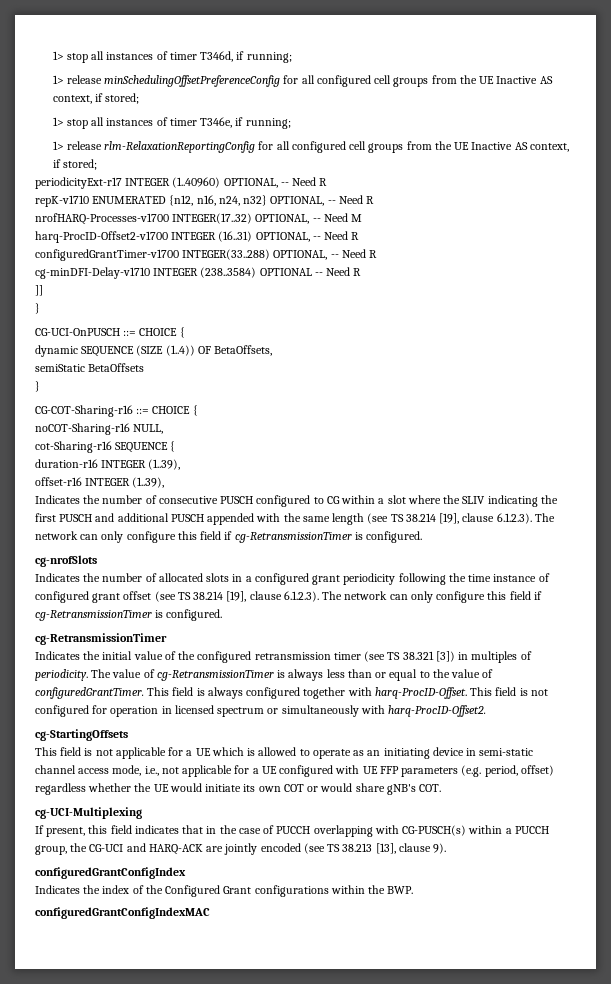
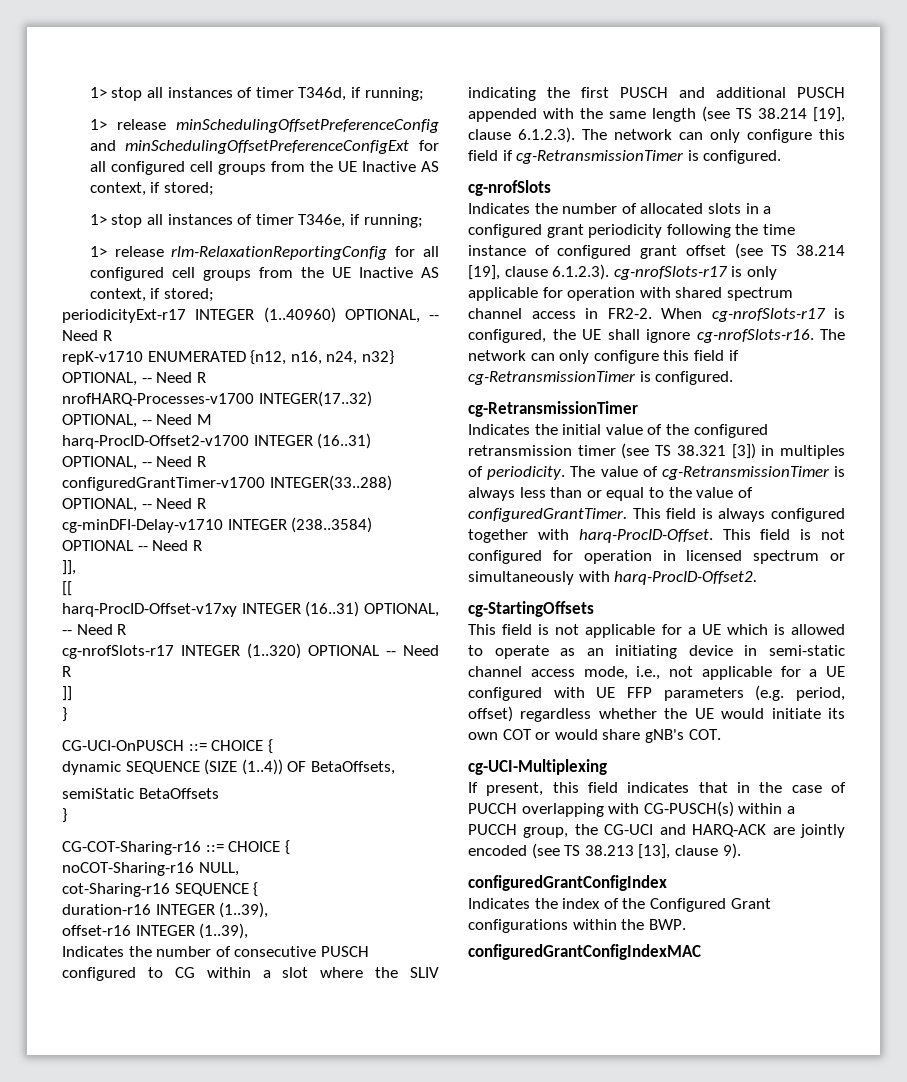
- 1> release minSchedulingOffsetPreferenceConfig for all configured cell groups from the UE Inactive AS context, if stored;
+ 1> release minSchedulingOffsetPreferenceConfig and minSchedulingOffsetPreferenceConfigExt for all configured cell groups from the UE Inactive AS context, if stored;
+ ]],
+ [[
+ harq-ProcID-Offset-v17xy INTEGER (16..31) OPTIONAL, -- Need R
+ cg-nrofSlots-r17 INTEGER (1..320) OPTIONAL -- Need R
- Indicates the number of allocated slots in a configured grant periodicity following the time instance of configured grant offset (see TS 38.214 [19], clause 6.1.2.3). The network can only configure this field if cg-RetransmissionTimer is configured.
+ Indicates the number of allocated slots in a configured grant periodicity following the time instance of configured grant offset (see TS 38.214 [19], clause 6.1.2.3). cg-nrofSlots-r17 is only applicable for operation with shared spectrum channel access in FR2-2. When cg-nrofSlots-r17 is configured, the UE shall ignore cg-nrofSlots-r16. The network can only configure this field if cg-RetransmissionTimer is configured.

